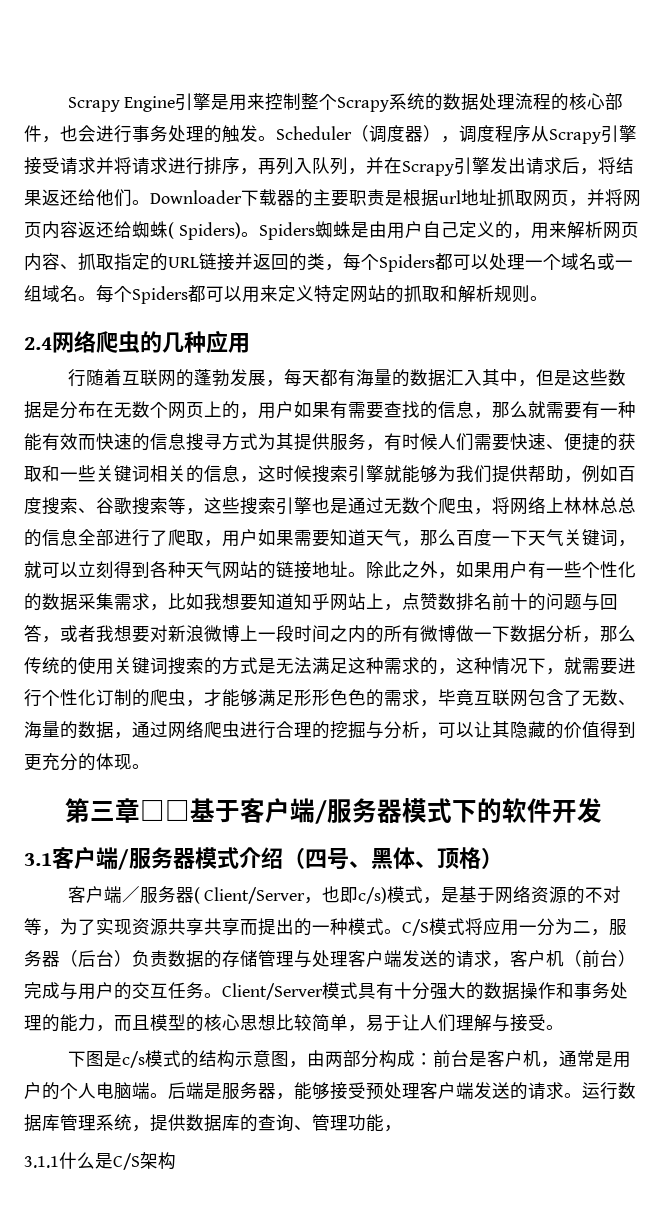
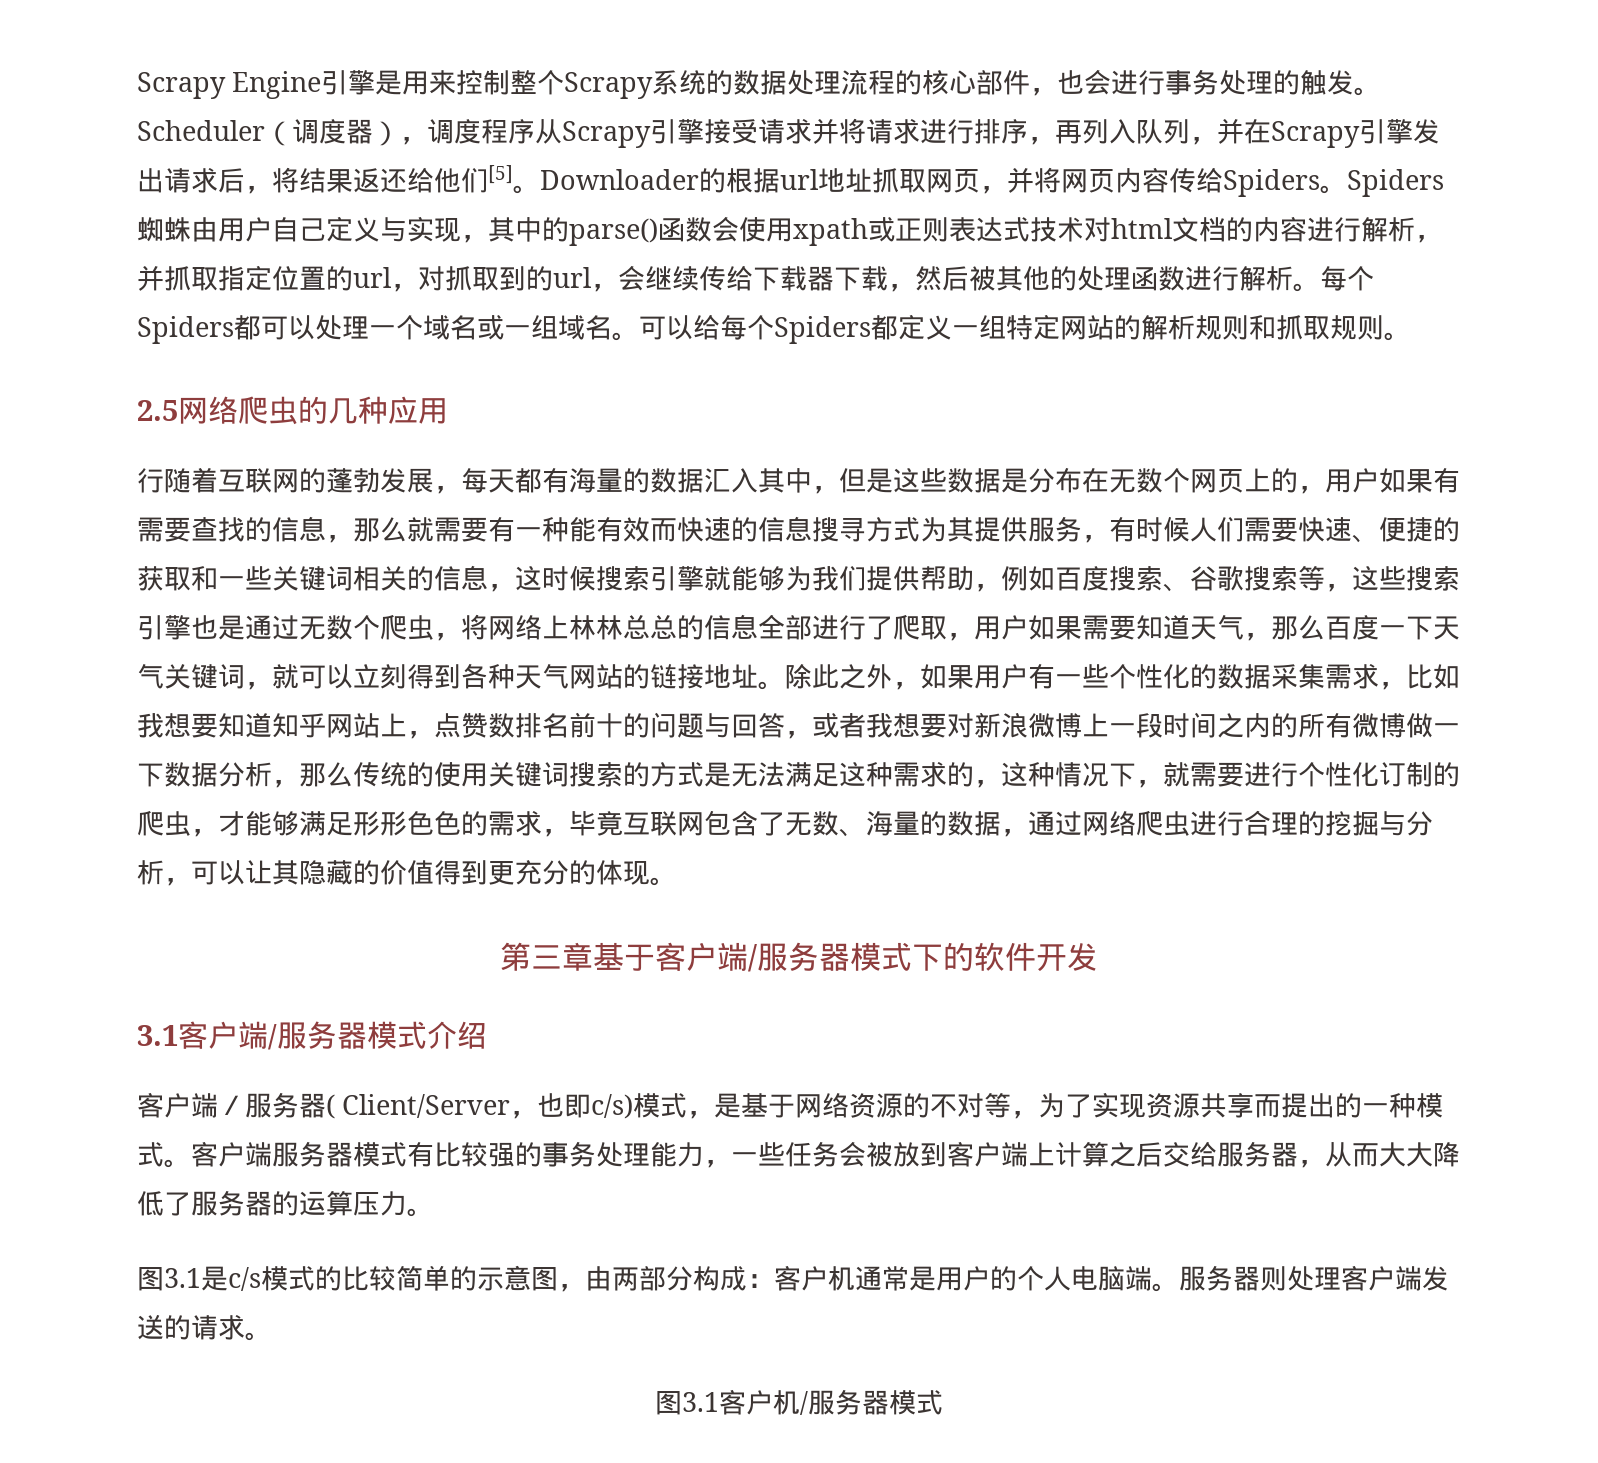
- Scheduler（调度器），调度程序从Scrapy引擎接受请求并将请求进行排序，再列入队列，并在Scrapy引擎发出请求后，将结果返还给他们。Downloader下载器的主要职责是根据url地址抓取网页，并将网页内容返还给蜘蛛( Spiders)。
+ Scheduler（调度器），调度程序从Scrapy引擎接受请求并将请求进行排序，再列入队列，并在Scrapy引擎发出请求后，将结果返还给他们[5]。Downloader的根据url地址抓取网页，并将网页内容传给Spiders。
- Spiders蜘蛛是由用户自己定义的，用来解析网页内容、抓取指定的URL链接并返回的类，每个Spiders都可以处理一个域名或一组域名。
+ Spiders蜘蛛由用户自己定义与实现，其中的parse()函数会使用xpath或正则表达式技术对html文档的内容进行解析，并抓取指定位置的url，对抓取到的url，会继续传给下载器下载，然后被其他的处理函数进行解析。每个Spiders都可以处理一个域名或一组域名。
- 每个Spiders都可以用来定义特定网站的抓取和解析规则。
- 2.4网络爬虫的几种应用
+ 可以给每个Spiders都定义一组特定网站的解析规则和抓取规则。
+ 2.5网络爬虫的几种应用
- 第三章□□基于客户端/服务器模式下的软件开发
+ 第三章基于客户端/服务器模式下的软件开发
- 3.1客户端/服务器模式介绍（四号、黑体、顶格）
+ 3.1客户端/服务器模式介绍
- 客户端／服务器( Client/Server，也即c/s)模式，是基于网络资源的不对等，为了实现资源共享共享而提出的一种模式。
+ 客户端／服务器( Client/Server，也即c/s)模式，是基于网络资源的不对等，为了实现资源共享而提出的一种模式。
- C/S模式将应用一分为二，服务器（后台）负责数据的存储管理与处理客户端发送的请求，客户机（前台）完成与用户的交互任务。Client/Server模式具有十分强大的数据操作和事务处理的能力，而且模型的核心思想比较简单，易于让人们理解与接受。
- 下图是c/s模式的结构示意图，由两部分构成：前台是客户机，通常是用户的个人电脑端。
+ 客户端服务器模式有比较强的事务处理能力，一些任务会被放到客户端上计算之后交给服务器，从而大大降低了服务器的运算压力。
+ 图3.1是c/s模式的比较简单的示意图，由两部分构成：客户机通常是用户的个人电脑端。
- 后端是服务器，能够接受预处理客户端发送的请求。运行数据库管理系统，提供数据库的查询、管理功能，
- 3.1.1什么是C/S架构
+ 服务器则处理客户端发送的请求。
+ 图3.1客户机/服务器模式

